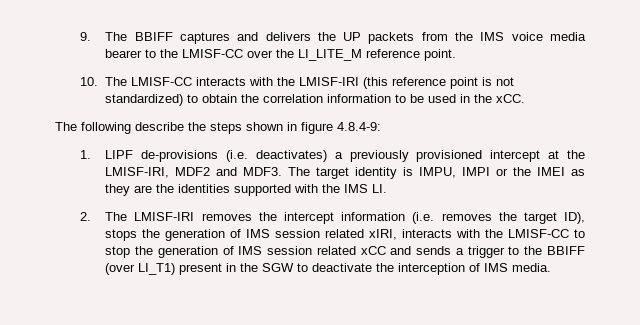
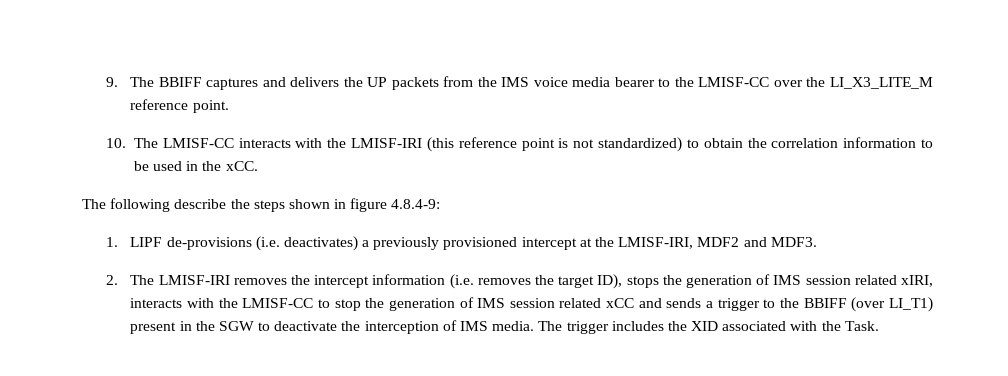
- 9. The BBIFF captures and delivers the UP packets from the IMS voice media bearer to the LMISF-CC over the LI_LITE_M reference point.
+ 9. The BBIFF captures and delivers the UP packets from the IMS voice media bearer to the LMISF-CC over the LI_X3_LITE_M reference point.
- The target identity is IMPU, IMPI or the IMEI as they are the identities supported with the IMS LI.
+ The trigger includes the XID associated with the Task.

